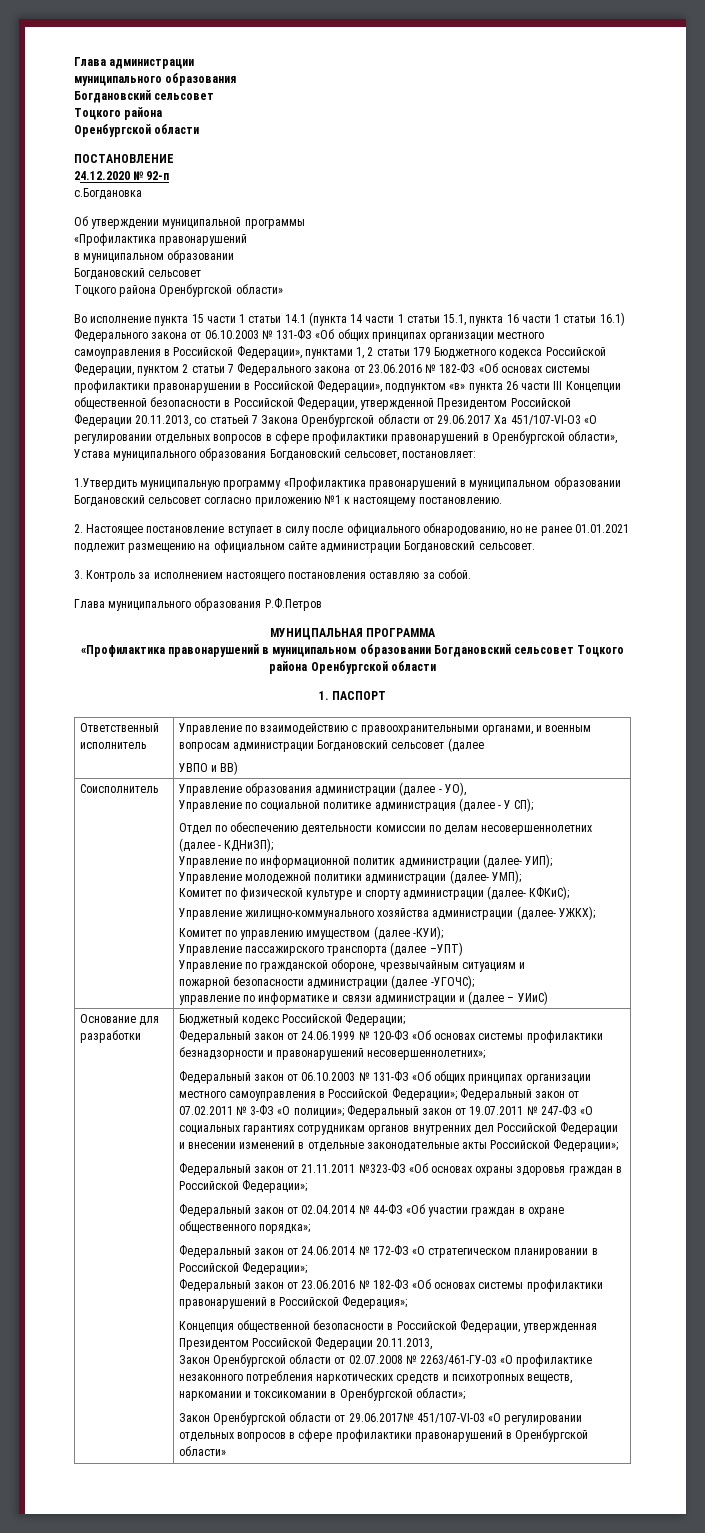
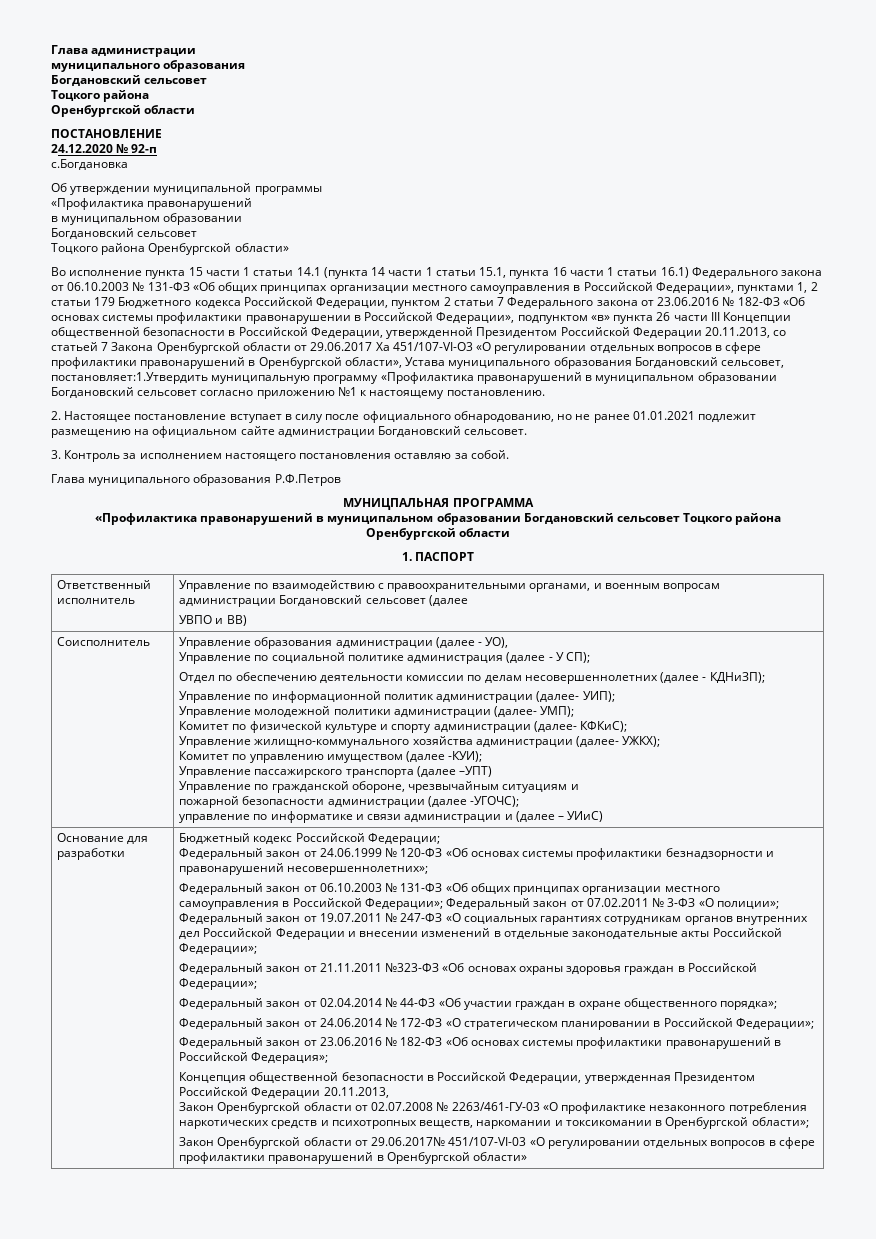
- Во исполнение пункта 15 части 1 статьи 14.1 (пункта 14 части 1 статьи 15.1, пункта 16 части 1 статьи 16.1) Федерального закона от 06.10.2003 № 131-ФЗ «Об общих принципах организации местного самоуправления в Российской Федерации», пунктами 1, 2 статьи 179 Бюджетного кодекса Российской Федерации, пунктом 2 статьи 7 Федерального закона от 23.06.2016 № 182-ФЗ «Об основах системы профилактики правонарушении в Российской Федерации», подпунктом «в» пункта 26 части III Концепции общественной безопасности в Российской Федерации, утвержденной Президентом Российской Федерации 20.11.2013, со статьей 7 Закона Оренбургской области от 29.06.2017 Ха 451/107-VI-O3 «О регулировании отдельных вопросов в сфере профилактики правонарушений в Оренбургской области», Устава муниципального образования Богдановский сельсовет, постановляет:
- 1.Утвердить муниципальную программу «Профилактика правонарушений в муниципальном образовании Богдановский сельсовет согласно приложению №1 к настоящему постановлению.
+ Во исполнение пункта 15 части 1 статьи 14.1 (пункта 14 части 1 статьи 15.1, пункта 16 части 1 статьи 16.1) Федерального закона от 06.10.2003 № 131-ФЗ «Об общих принципах организации местного самоуправления в Российской Федерации», пунктами 1, 2 статьи 179 Бюджетного кодекса Российской Федерации, пунктом 2 статьи 7 Федерального закона от 23.06.2016 № 182-ФЗ «Об основах системы профилактики правонарушении в Российской Федерации», подпунктом «в» пункта 26 части III Концепции общественной безопасности в Российской Федерации, утвержденной Президентом Российской Федерации 20.11.2013, со статьей 7 Закона Оренбургской области от 29.06.2017 Ха 451/107-VI-O3 «О регулировании отдельных вопросов в сфере профилактики правонарушений в Оренбургской области», Устава муниципального образования Богдановский сельсовет, постановляет:1.Утвердить муниципальную программу «Профилактика правонарушений в муниципальном образовании Богдановский сельсовет согласно приложению №1 к настоящему постановлению.

